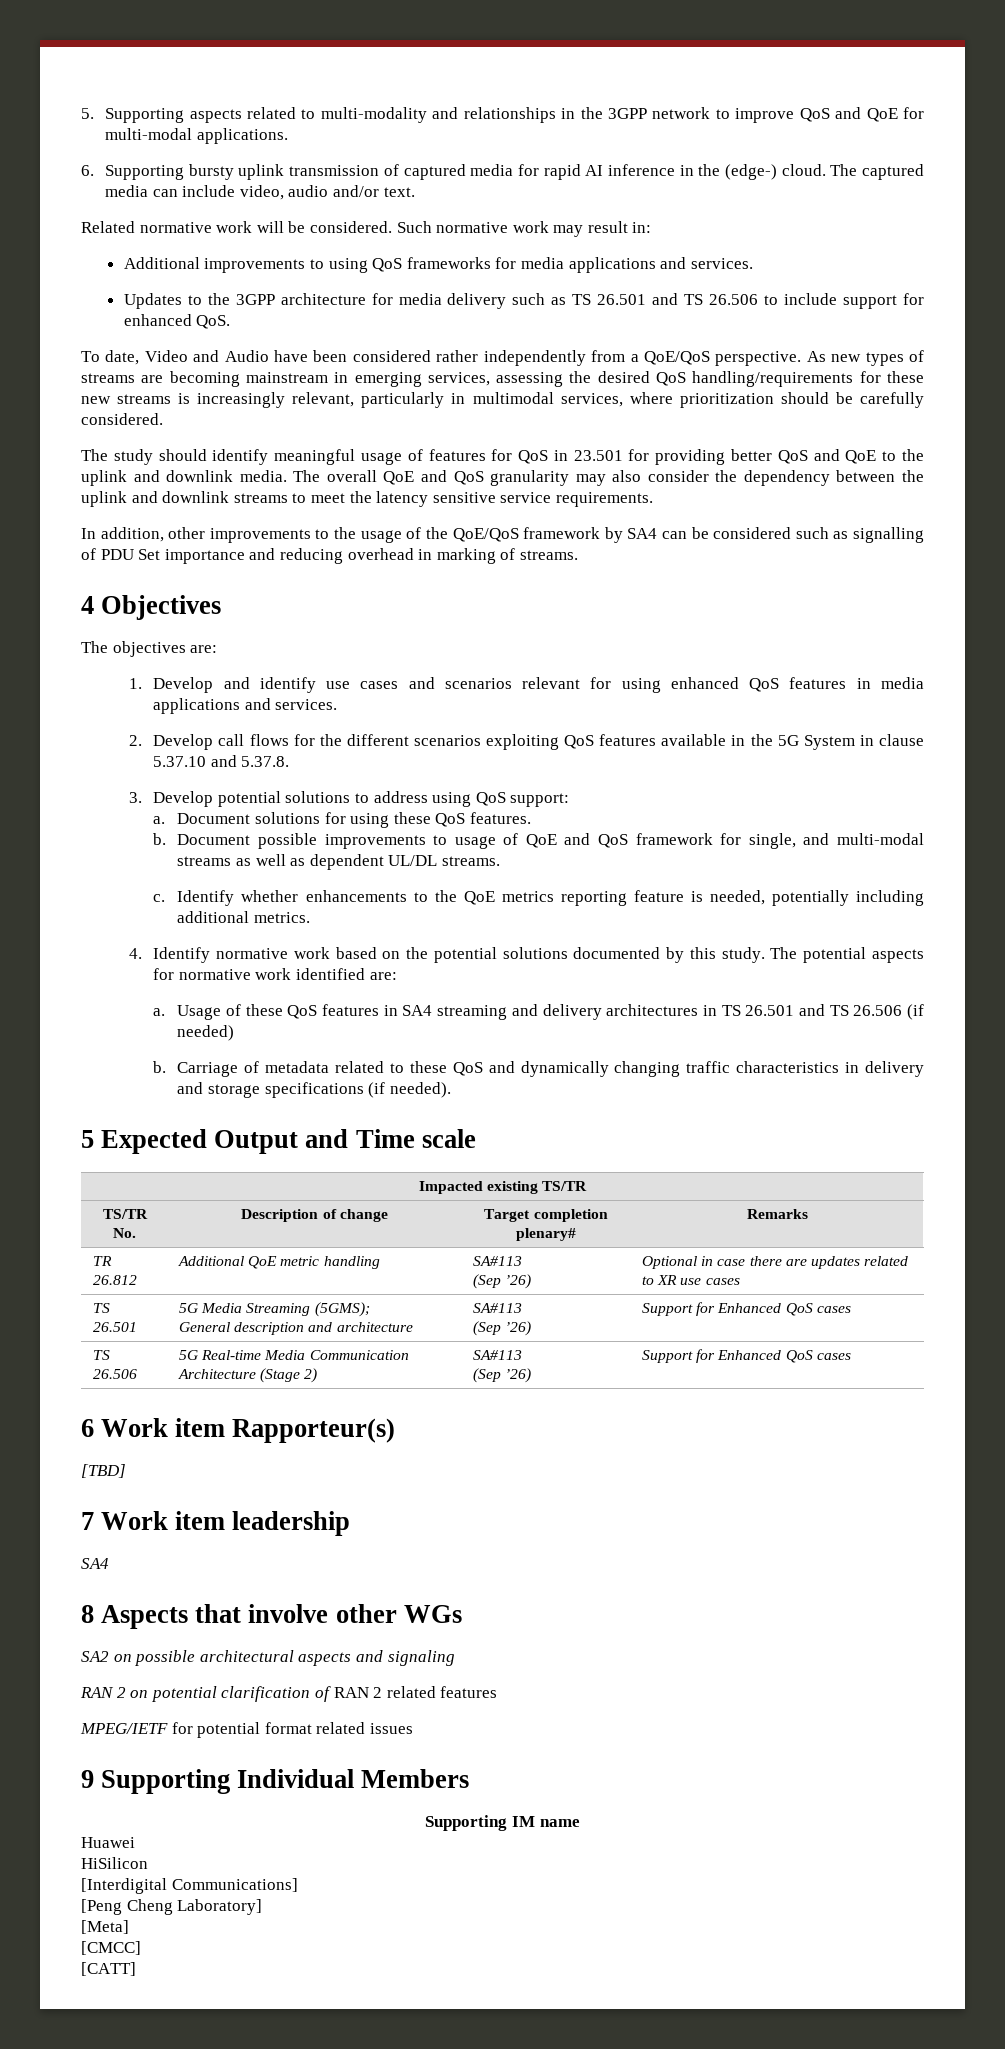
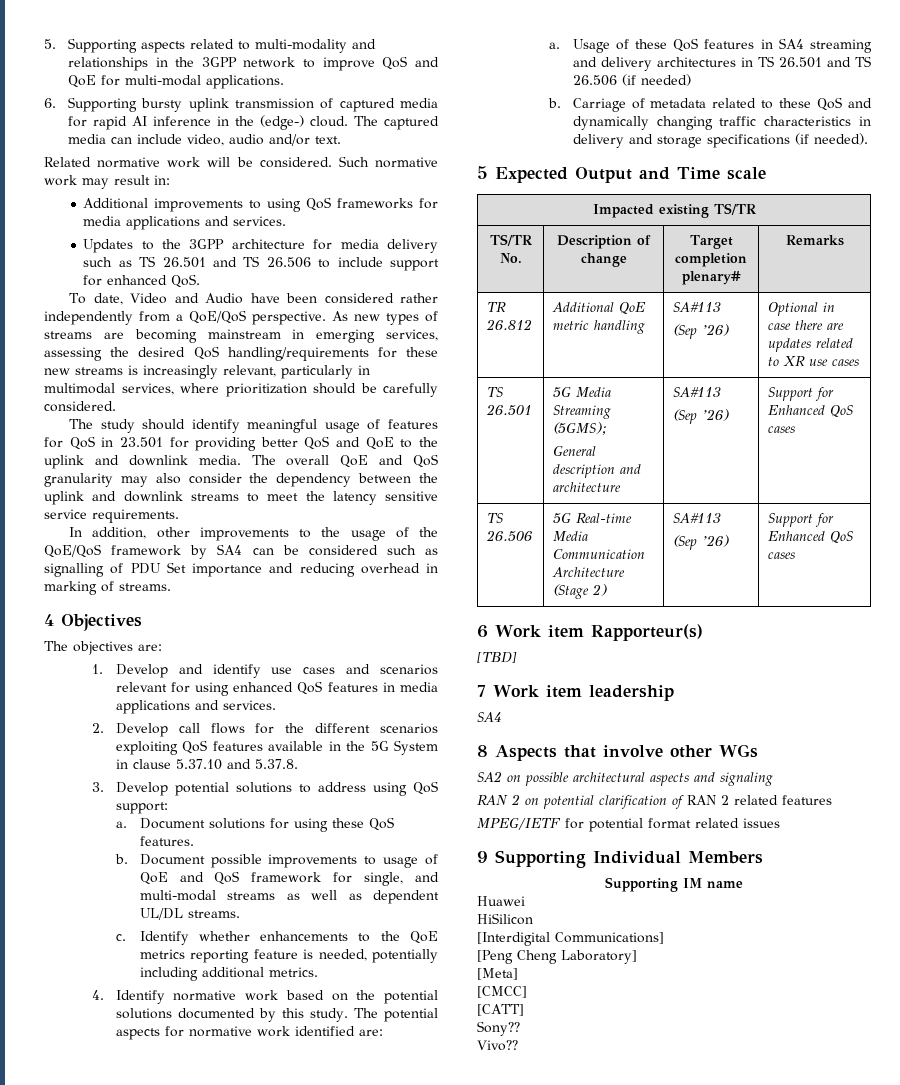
+ Sony??
+ Vivo??

